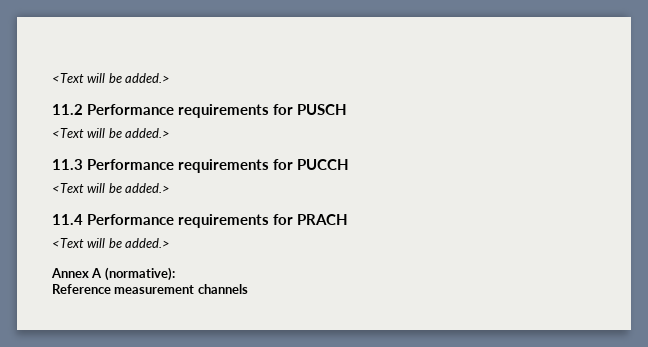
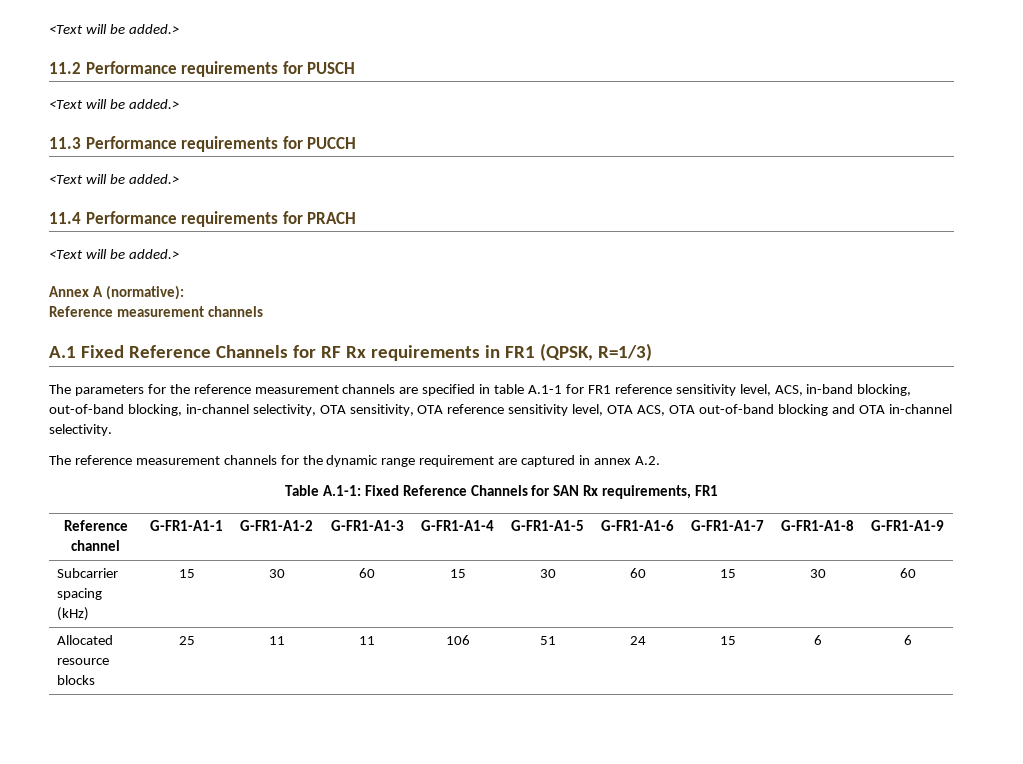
+ A.1 Fixed Reference Channels for RF Rx requirements in FR1 (QPSK, R=1/3)
+ The parameters for the reference measurement channels are specified in table A.1-1 for FR1 reference sensitivity level, ACS, in-band blocking, out-of-band blocking, in-channel selectivity, OTA sensitivity, OTA reference sensitivity level, OTA ACS, OTA out-of-band blocking and OTA in-channel selectivity.
+ The reference measurement channels for the dynamic range requirement are captured in annex A.2.
+ Table A.1-1: Fixed Reference Channels for SAN Rx requirements, FR1
+ Reference channel | G-FR1-A1-1 | G-FR1-A1-2 | G-FR1-A1-3 | G-FR1-A1-4 | G-FR1-A1-5 | G-FR1-A1-6 | G-FR1-A1-7 | G-FR1-A1-8 | G-FR1-A1-9
+ Subcarrier spacing (kHz) | 15 | 30 | 60 | 15 | 30 | 60 | 15 | 30 | 60
+ Allocated resource blocks | 25 | 11 | 11 | 106 | 51 | 24 | 15 | 6 | 6

